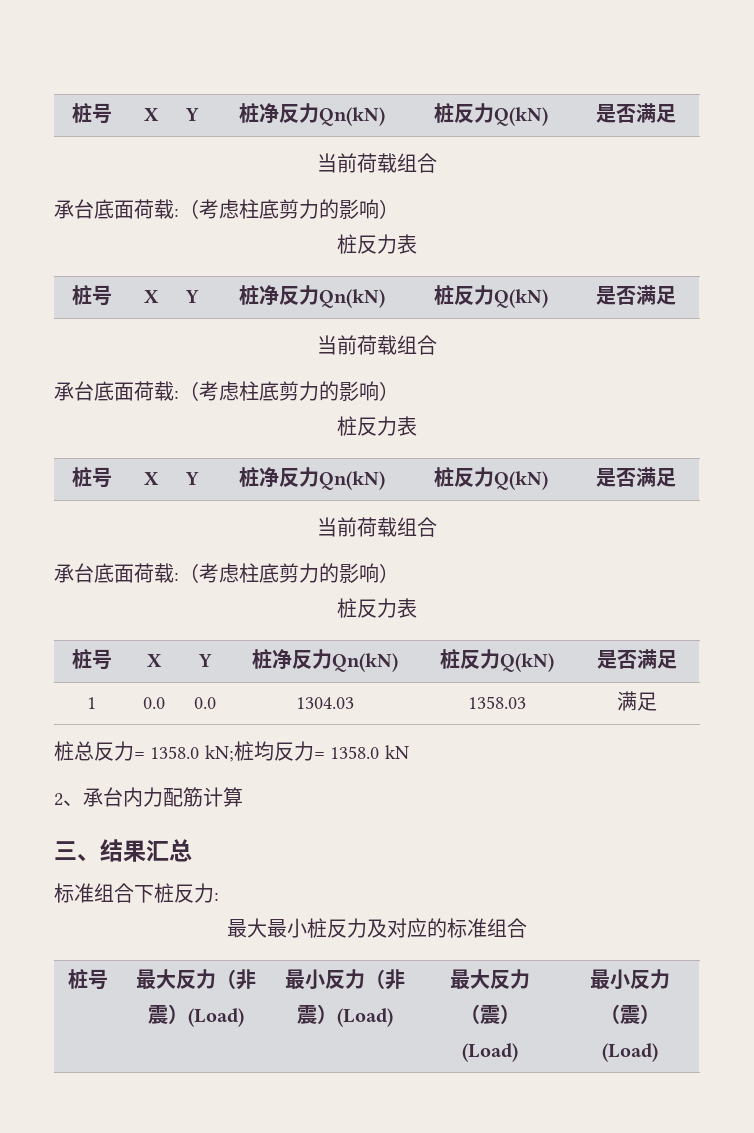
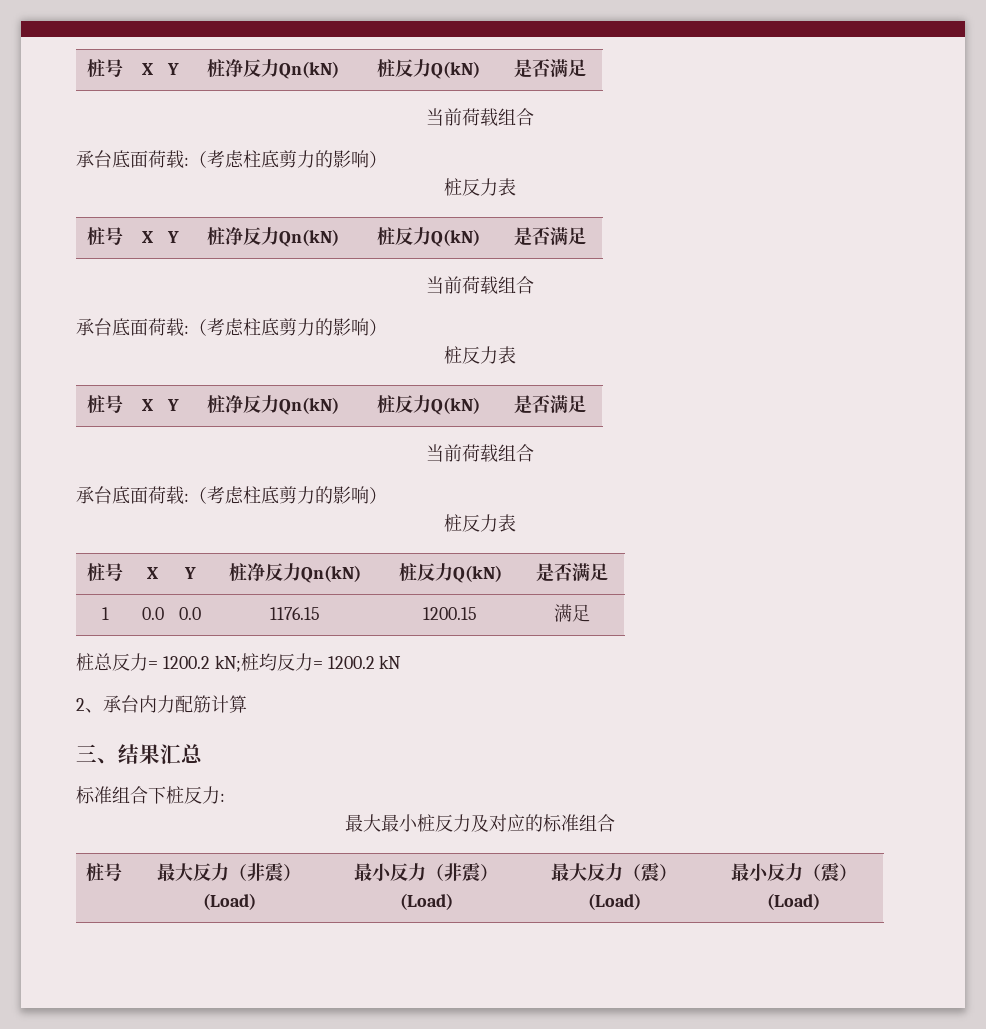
- 1 | 0.0 | 0.0 | 1304.03 | 1358.03 | 满足
+ 1 | 0.0 | 0.0 | 1176.15 | 1200.15 | 满足
- 桩总反力= 1358.0 kN;桩均反力= 1358.0 kN
+ 桩总反力= 1200.2 kN;桩均反力= 1200.2 kN

